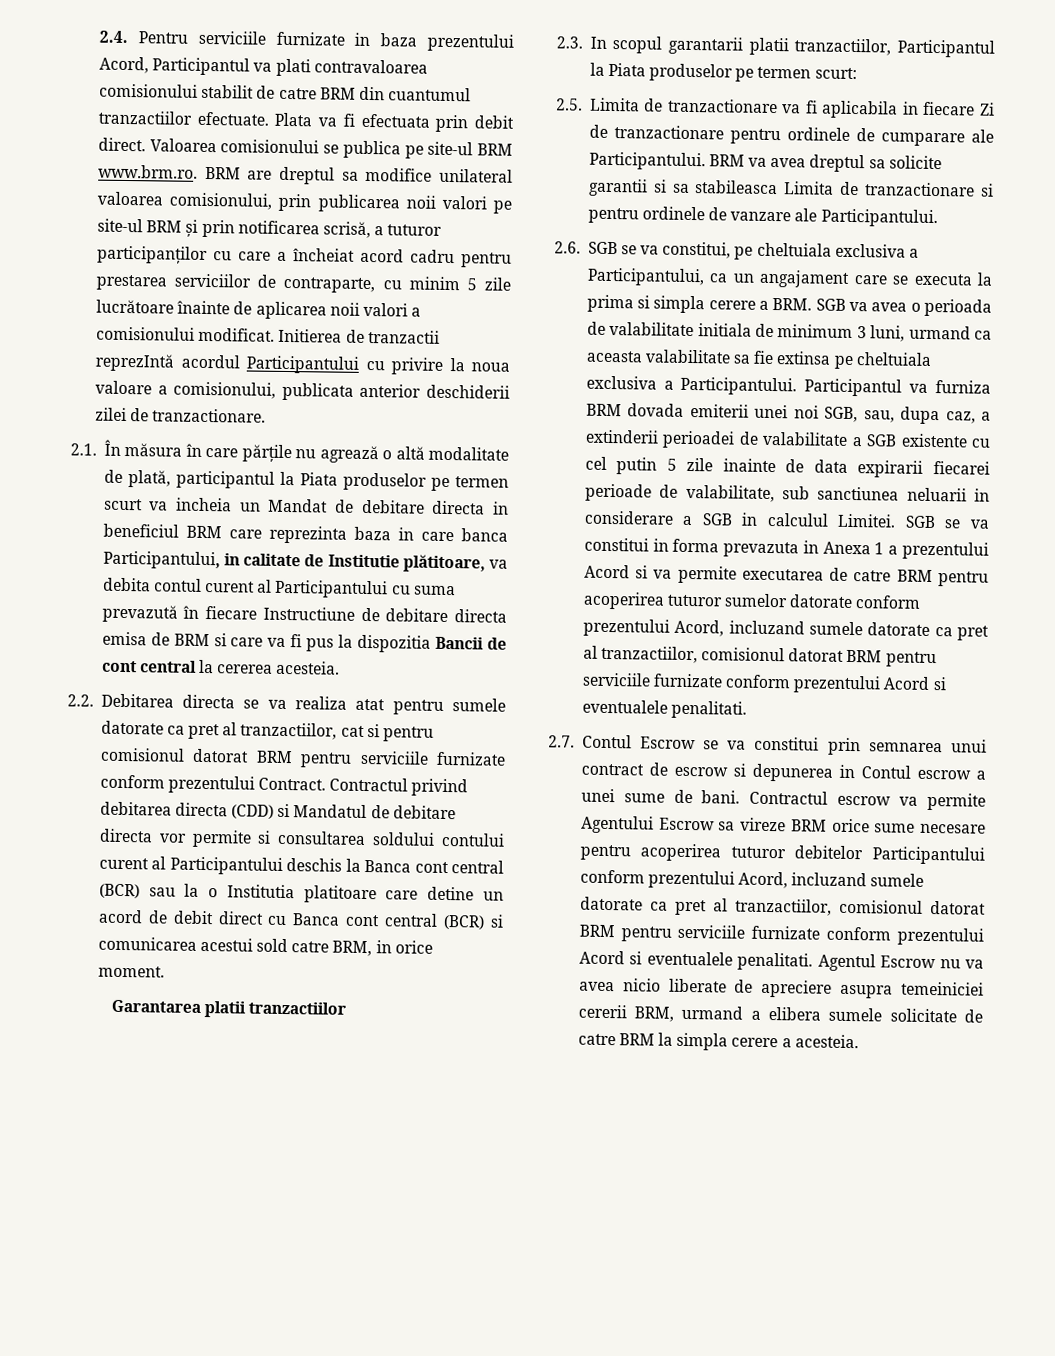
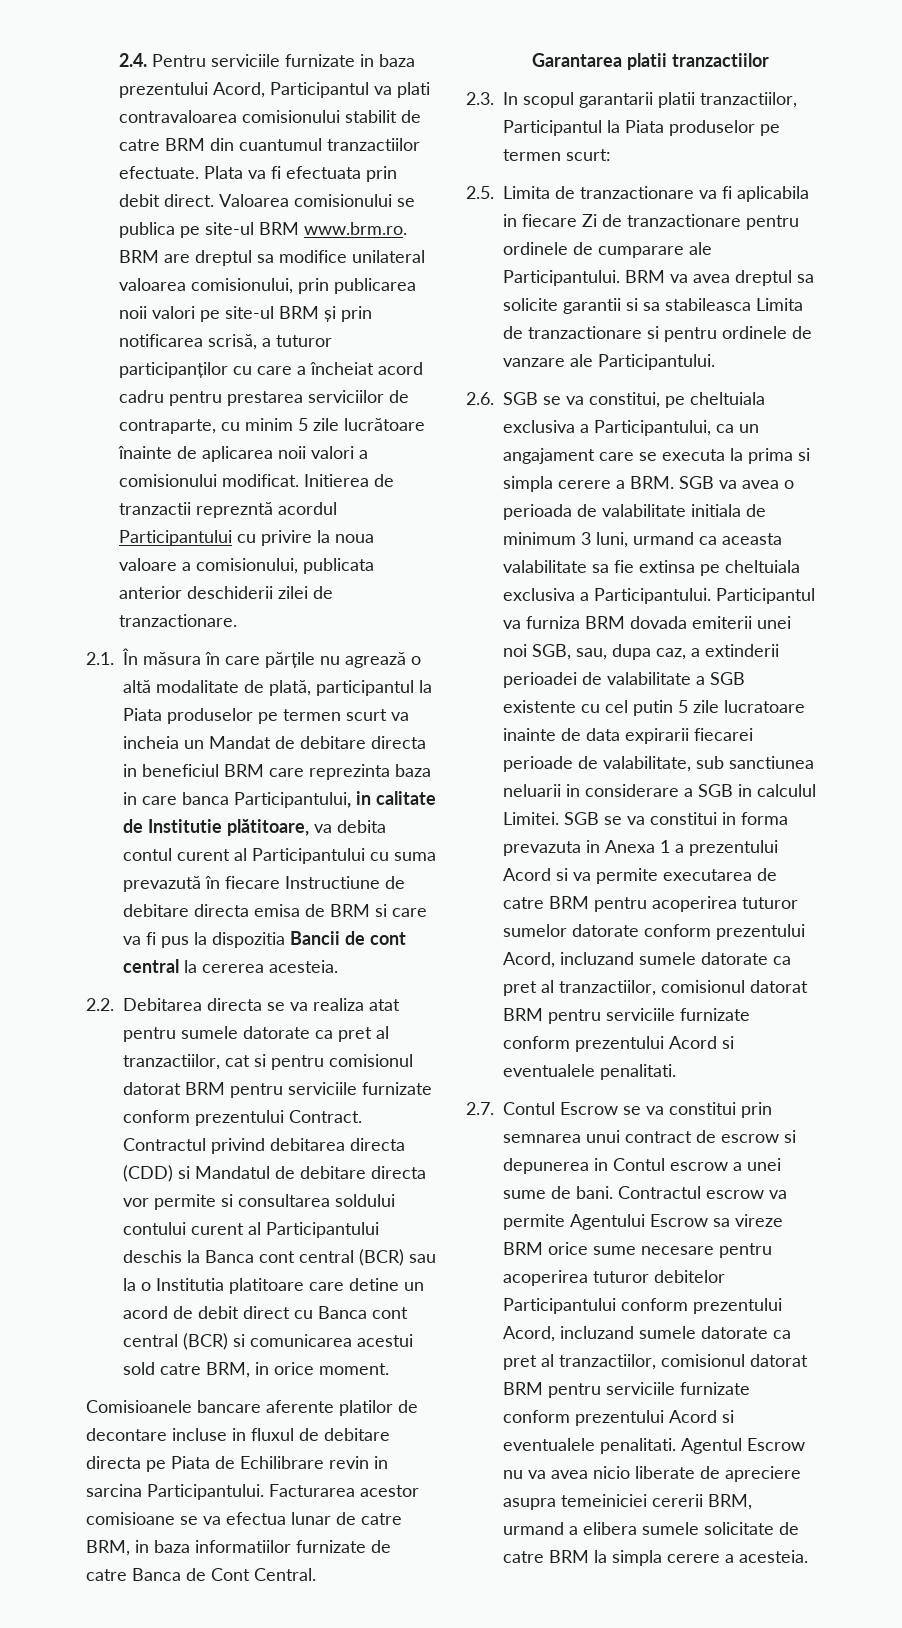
- Initierea de tranzactii reprezIntă acordul Participantului cu privire la noua valoare a comisionului, publicata anterior deschiderii zilei de tranzactionare.
+ Initierea de tranzactii reprezntă acordul Participantului cu privire la noua valoare a comisionului, publicata anterior deschiderii zilei de tranzactionare.
+ Comisioanele bancare aferente platilor de decontare incluse in fluxul de debitare directa pe Piata de Echilibrare revin in sarcina Participantului. Facturarea acestor comisioane se va efectua lunar de catre BRM, in baza informatiilor furnizate de catre Banca de Cont Central.
- Participantul va furniza BRM dovada emiterii unei noi SGB, sau, dupa caz, a extinderii perioadei de valabilitate a SGB existente cu cel putin 5 zile inainte de data expirarii fiecarei perioade de valabilitate, sub sanctiunea neluarii in considerare a SGB in calculul Limitei.
+ Participantul va furniza BRM dovada emiterii unei noi SGB, sau, dupa caz, a extinderii perioadei de valabilitate a SGB existente cu cel putin 5 zile lucratoare inainte de data expirarii fiecarei perioade de valabilitate, sub sanctiunea neluarii in considerare a SGB in calculul Limitei.

